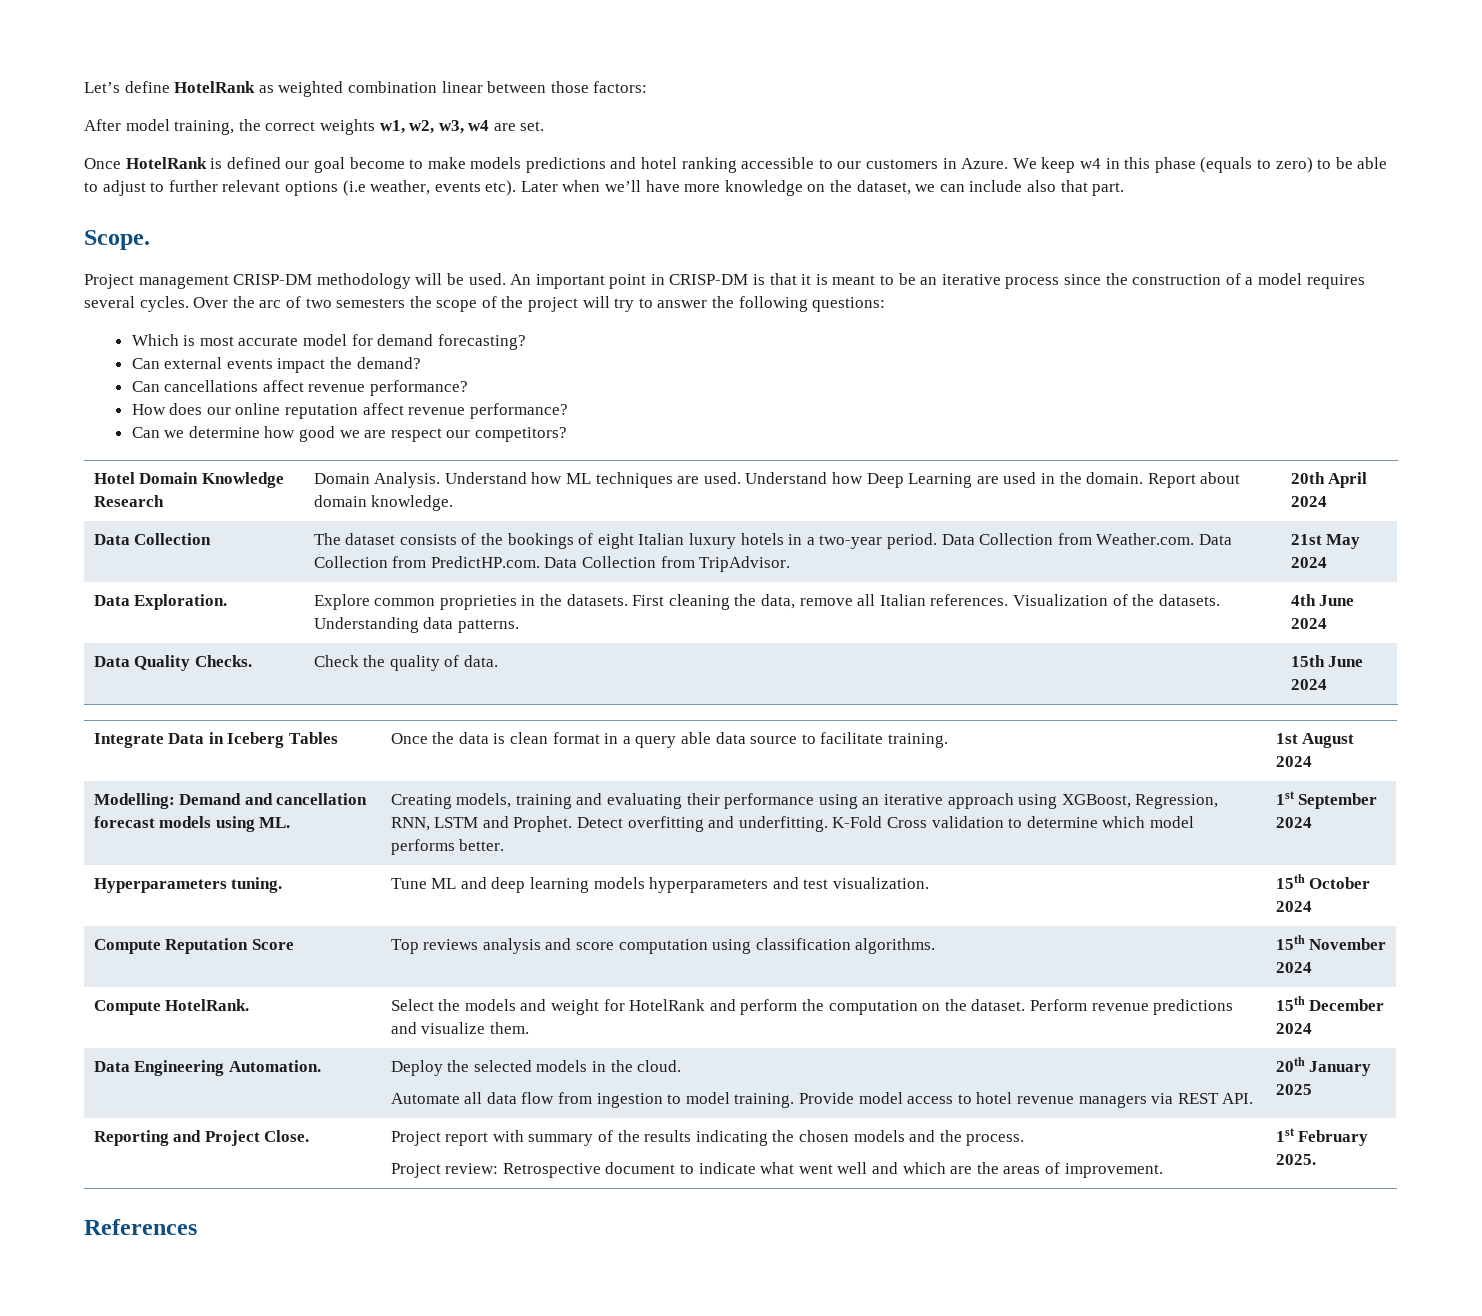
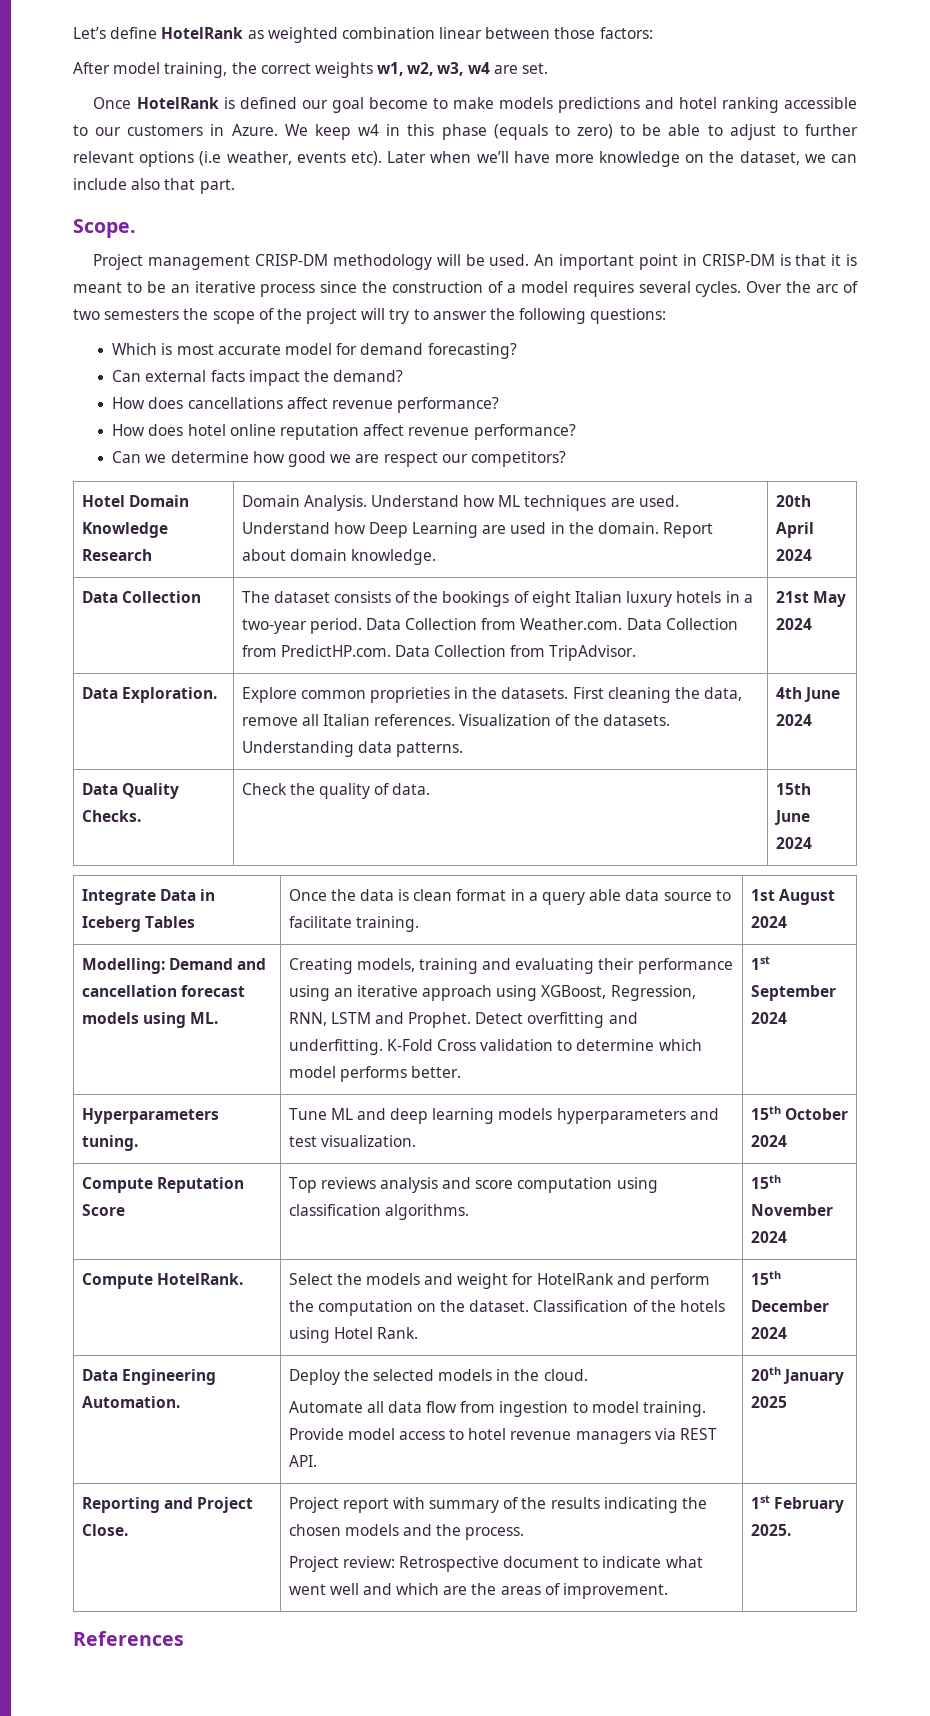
- Can external events impact the demand?
+ Can external facts impact the demand?
- Can cancellations affect revenue performance?
+ How does cancellations affect revenue performance?
- How does our online reputation affect revenue performance?
+ How does hotel online reputation affect revenue performance?
- Compute HotelRank. | Select the models and weight for HotelRank and perform the computation on the dataset. Perform revenue predictions and visualize them. | 15th December 2024
+ Compute HotelRank. | Select the models and weight for HotelRank and perform the computation on the dataset. Classification of the hotels using Hotel Rank. | 15th December 2024

